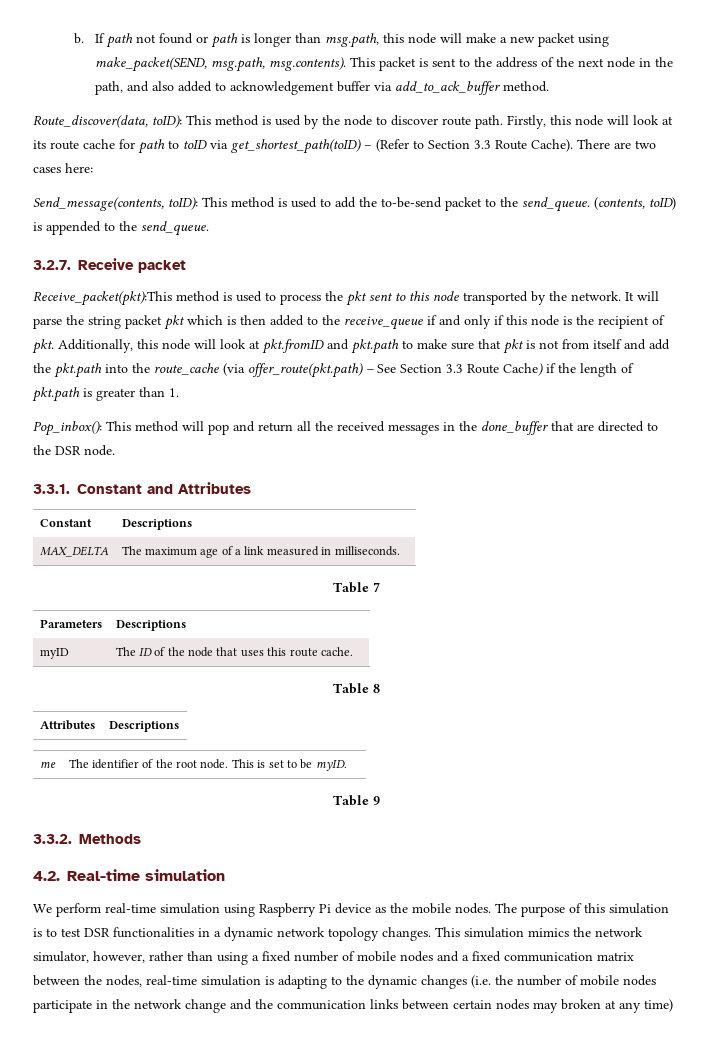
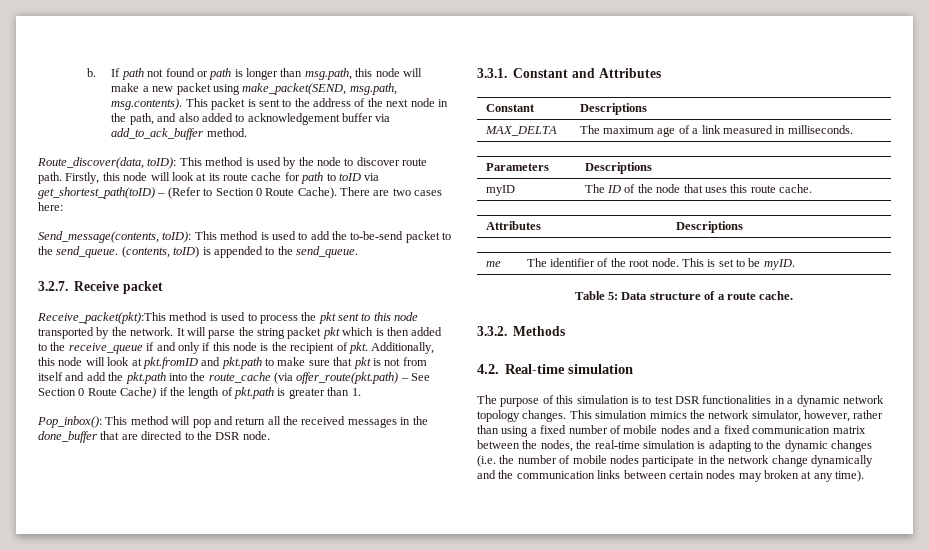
- Firstly, this node will look at its route cache for path to toID via get_shortest_path(toID) – (Refer to Section 3.3 Route Cache).
+ Firstly, this node will look at its route cache for path to toID via get_shortest_path(toID) – (Refer to Section 0 Route Cache).
- It will parse the string packet pkt which is then added to the receive_queue if and only if this node is the recipient of pkt. Additionally, this node will look at pkt.fromID and pkt.path to make sure that pkt is not from itself and add the pkt.path into the route_cache (via offer_route(pkt.path) – See Section 3.3 Route Cache) if the length of pkt.path is greater than 1.
+ It will parse the string packet pkt which is then added to the receive_queue if and only if this node is the recipient of pkt. Additionally, this node will look at pkt.fromID and pkt.path to make sure that pkt is not from itself and add the pkt.path into the route_cache (via offer_route(pkt.path) – See Section 0 Route Cache) if the length of pkt.path is greater than 1.
- Table 7
- Table 8
- Table 9
+ Table 5: Data structure of a route cache.
- We perform real-time simulation using Raspberry Pi device as the mobile nodes.
- This simulation mimics the network simulator, however, rather than using a fixed number of mobile nodes and a fixed communication matrix between the nodes, real-time simulation is adapting to the dynamic changes (i.e. the number of mobile nodes participate in the network change and the communication links between certain nodes may broken at any time)
+ This simulation mimics the network simulator, however, rather than using a fixed number of mobile nodes and a fixed communication matrix between the nodes, the real-time simulation is adapting to the dynamic changes (i.e. the number of mobile nodes participate in the network change dynamically and the communication links between certain nodes may broken at any time).

